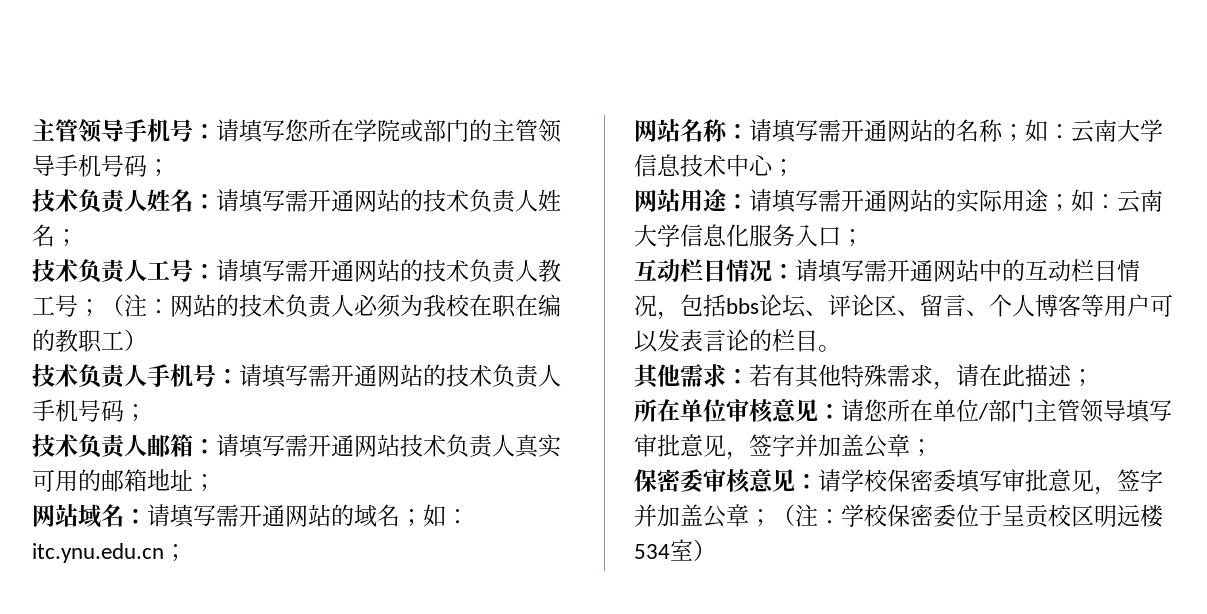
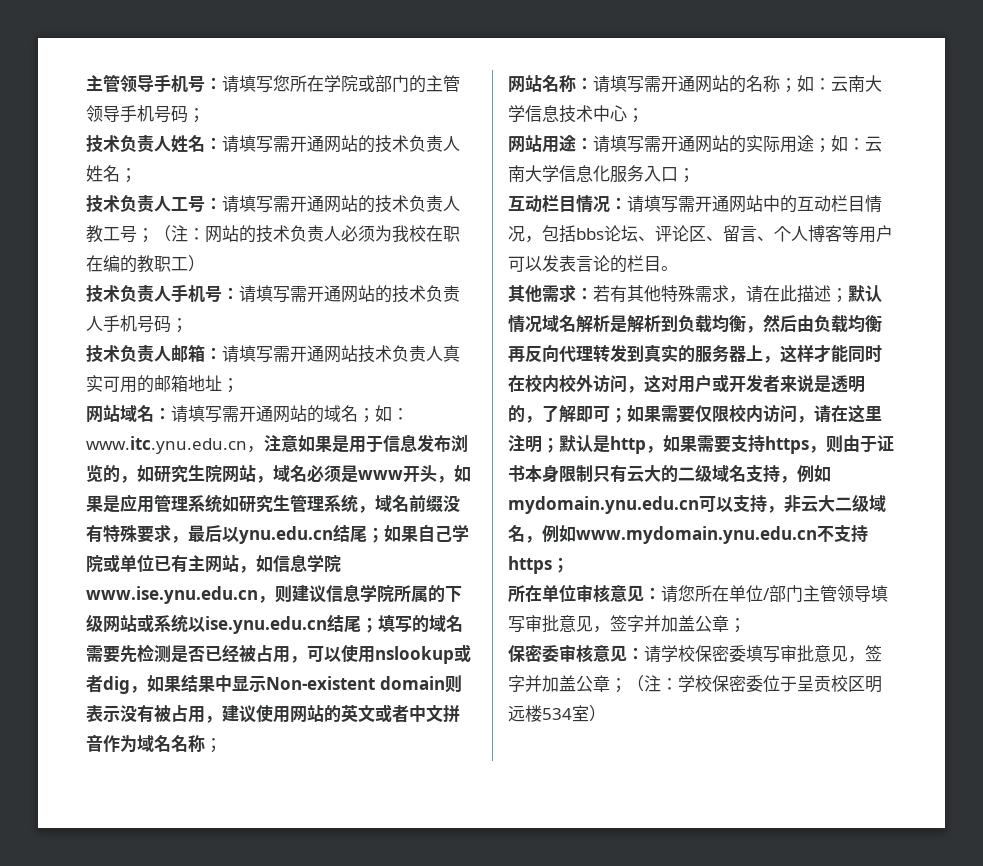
- 网站域名：请填写需开通网站的域名；如：itc.ynu.edu.cn；
+ 网站域名：请填写需开通网站的域名；如：www.itc.ynu.edu.cn，注意如果是用于信息发布浏览的，如研究生院网站，域名必须是www开头，如果是应用管理系统如研究生管理系统，域名前缀没有特殊要求，最后以ynu.edu.cn结尾；如果自己学院或单位已有主网站，如信息学院www.ise.ynu.edu.cn，则建议信息学院所属的下级网站或系统以ise.ynu.edu.cn结尾；填写的域名需要先检测是否已经被占用，可以使用nslookup或者dig，如果结果中显示Non-existent domain则表示没有被占用，建议使用网站的英文或者中文拼音作为域名名称；
- 其他需求：若有其他特殊需求，请在此描述；
+ 其他需求：若有其他特殊需求，请在此描述；默认情况域名解析是解析到负载均衡，然后由负载均衡再反向代理转发到真实的服务器上，这样才能同时在校内校外访问，这对用户或开发者来说是透明的，了解即可；如果需要仅限校内访问，请在这里注明；默认是http，如果需要支持https，则由于证书本身限制只有云大的二级域名支持，例如mydomain.ynu.edu.cn可以支持，非云大二级域名，例如www.mydomain.ynu.edu.cn不支持https；

